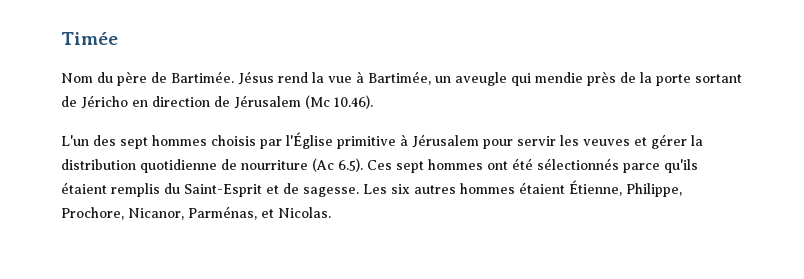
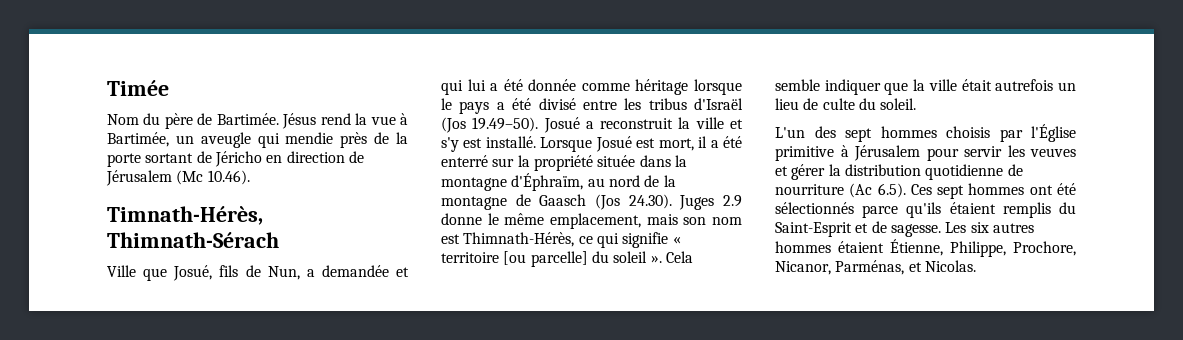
+ Timnath-Hérès, Thimnath-Sérach
+ Ville que Josué, fils de Nun, a demandée et qui lui a été donnée comme héritage lorsque le pays a été divisé entre les tribus d'Israël (Jos 19.49–50). Josué a reconstruit la ville et s'y est installé. Lorsque Josué est mort, il a été enterré sur la propriété située dans la montagne d'Éphraïm, au nord de la montagne de Gaasch (Jos 24.30). Juges 2.9 donne le même emplacement, mais son nom est Thimnath-Hérès, ce qui signifie « territoire [ou parcelle] du soleil ». Cela semble indiquer que la ville était autrefois un lieu de culte du soleil.

